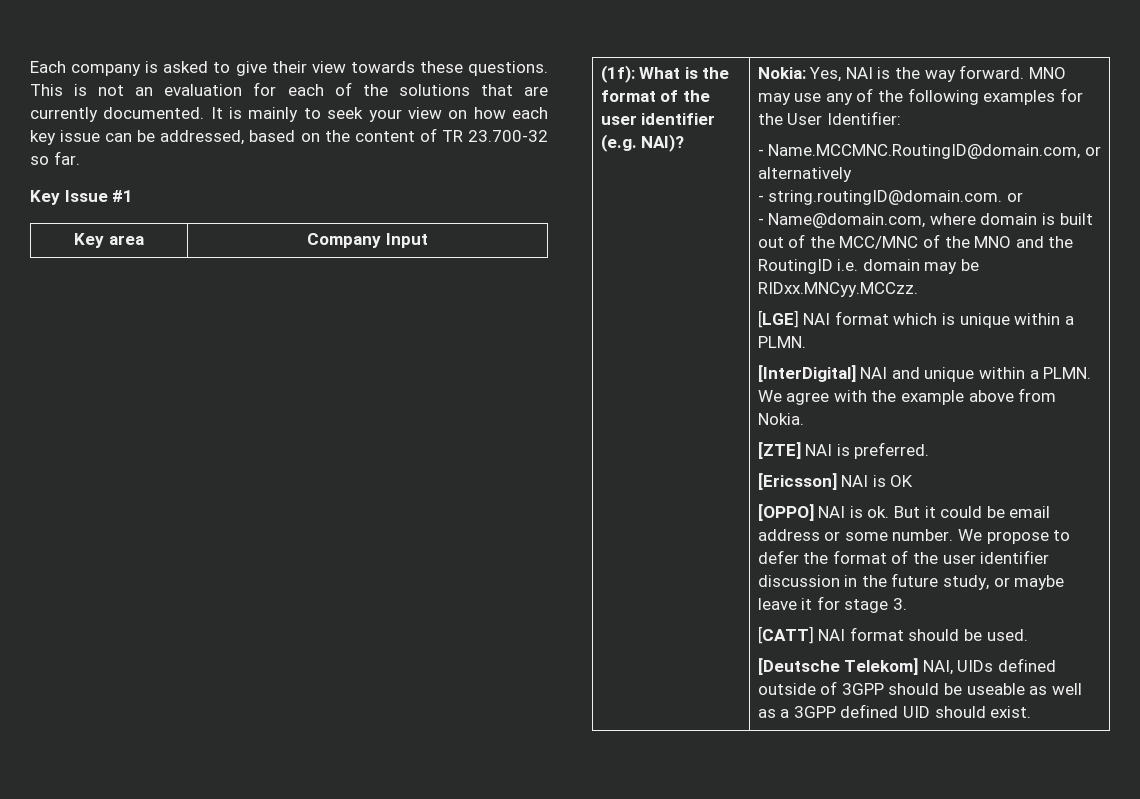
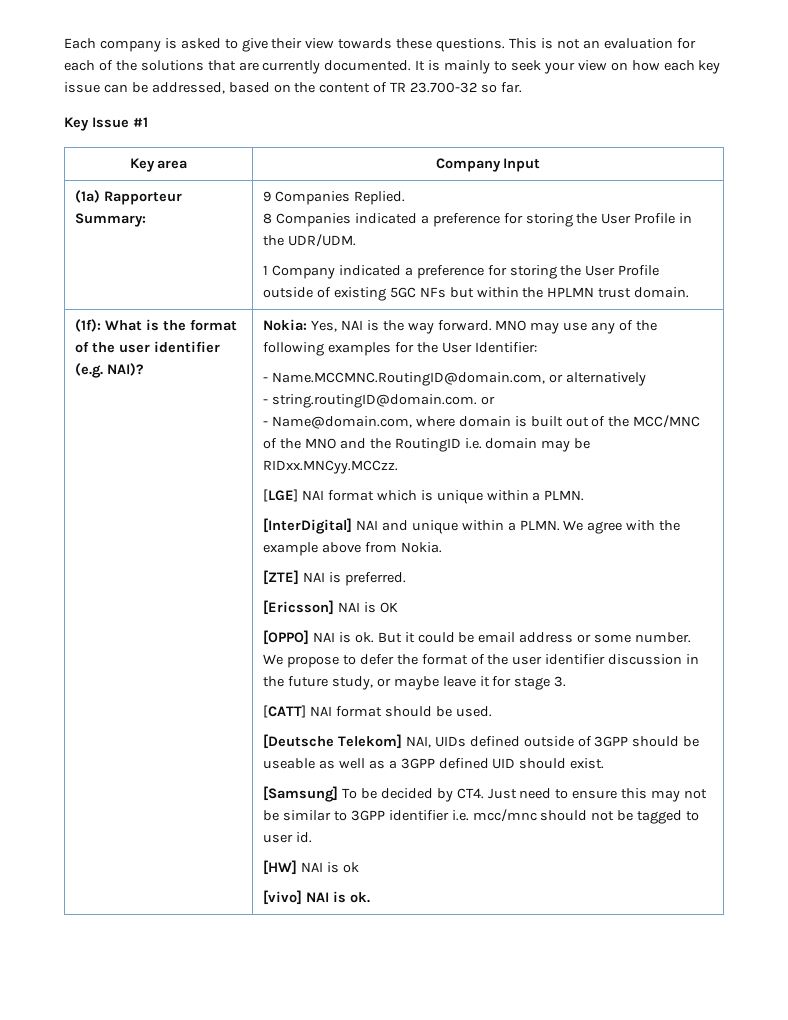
+ (1a) Rapporteur Summary: | 9 Companies Replied.
+ 8 Companies indicated a preference for storing the User Profile in the UDR/UDM.
+ 1 Company indicated a preference for storing the User Profile outside of existing 5GC NFs but within the HPLMN trust domain.
+ [Samsung] To be decided by CT4. Just need to ensure this may not be similar to 3GPP identifier i.e. mcc/mnc should not be tagged to user id.
+ [HW] NAI is ok
+ [vivo] NAI is ok.

